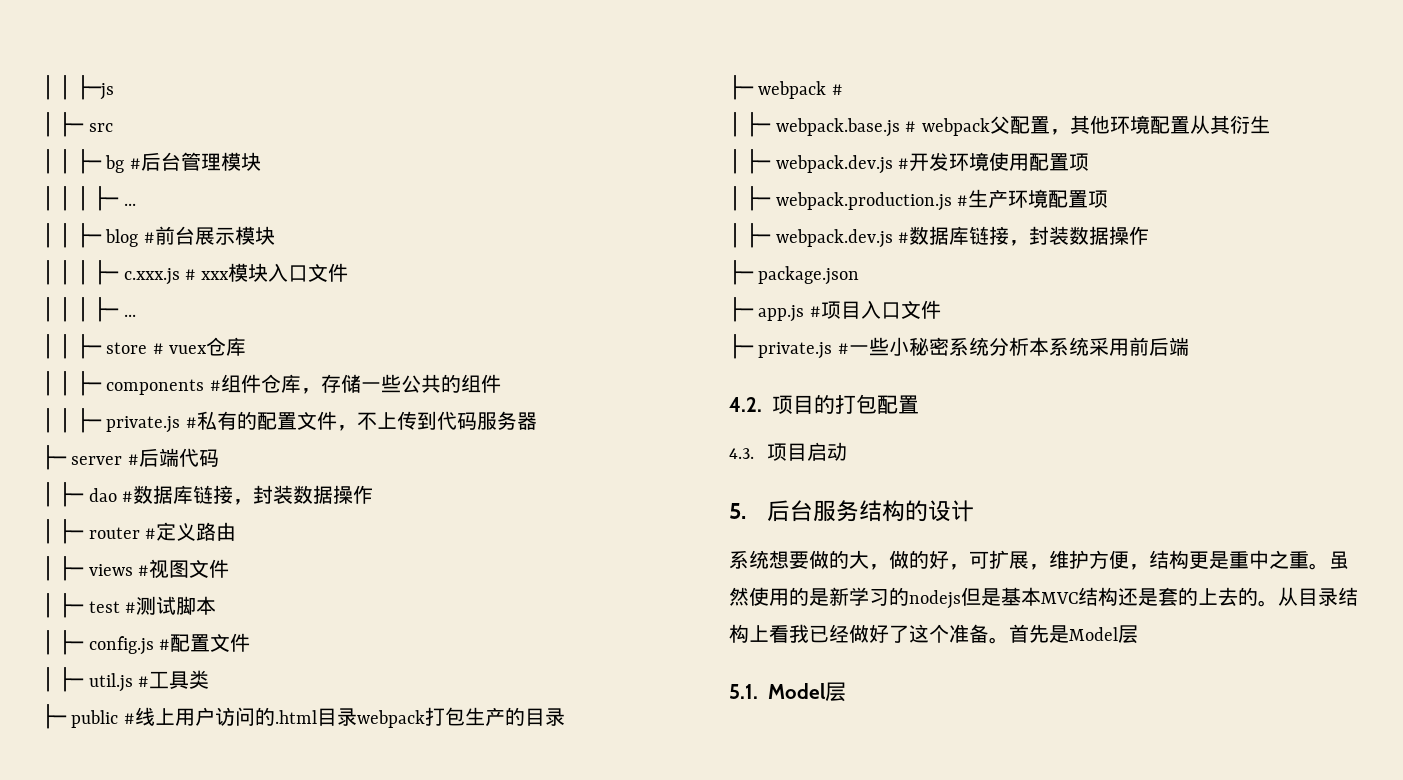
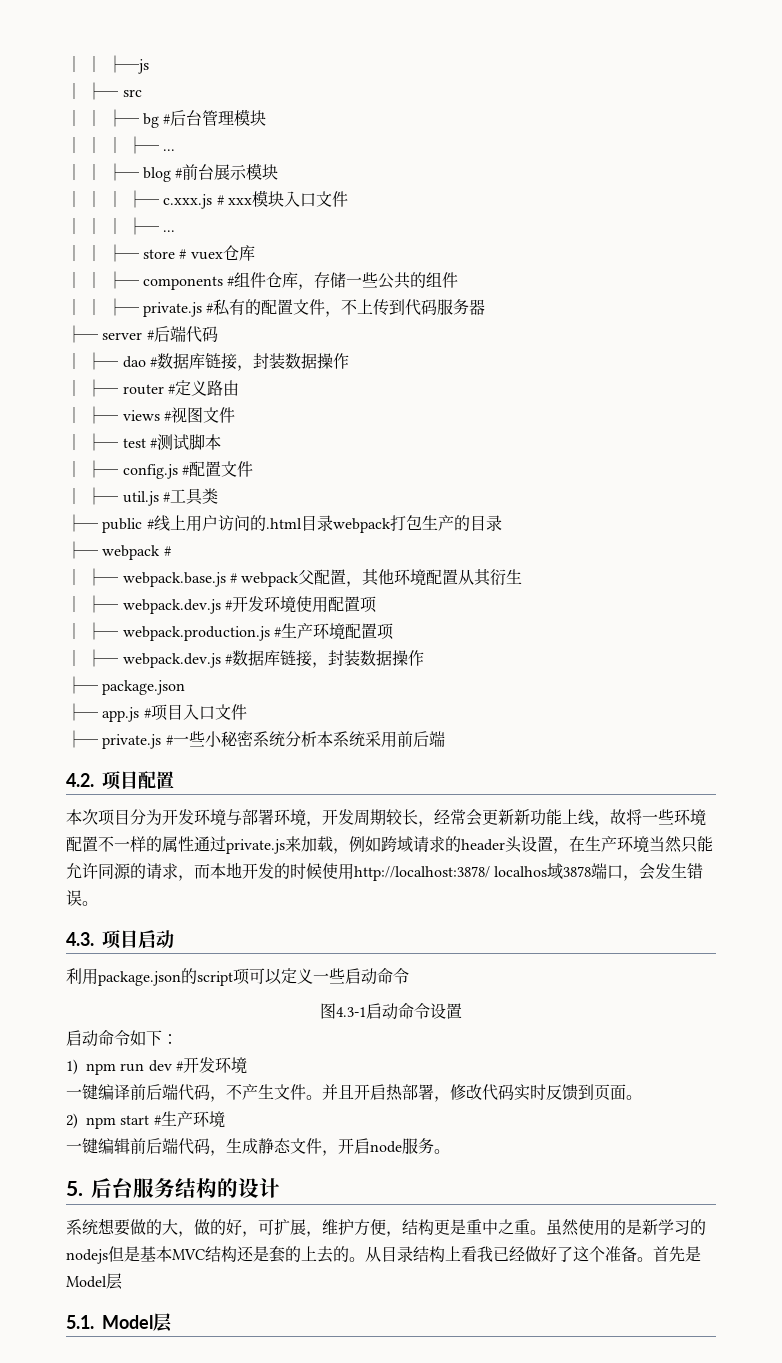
- 4.2.项目的打包配置
+ 4.2.项目配置
+ 本次项目分为开发环境与部署环境，开发周期较长，经常会更新新功能上线，故将一些环境配置不一样的属性通过private.js来加载，例如跨域请求的header头设置，在生产环境当然只能允许同源的请求，而本地开发的时候使用http://localhost:3878/ localhos域3878端口，会发生错误。
  4.3.项目启动
+ 利用package.json的script项可以定义一些启动命令
+ 图4.3-1启动命令设置
+ 启动命令如下：
+ 1) npm run dev #开发环境
+ 一键编译前后端代码，不产生文件。并且开启热部署，修改代码实时反馈到页面。
+ 2) npm start #生产环境
+ 一键编辑前后端代码，生成静态文件，开启node服务。

